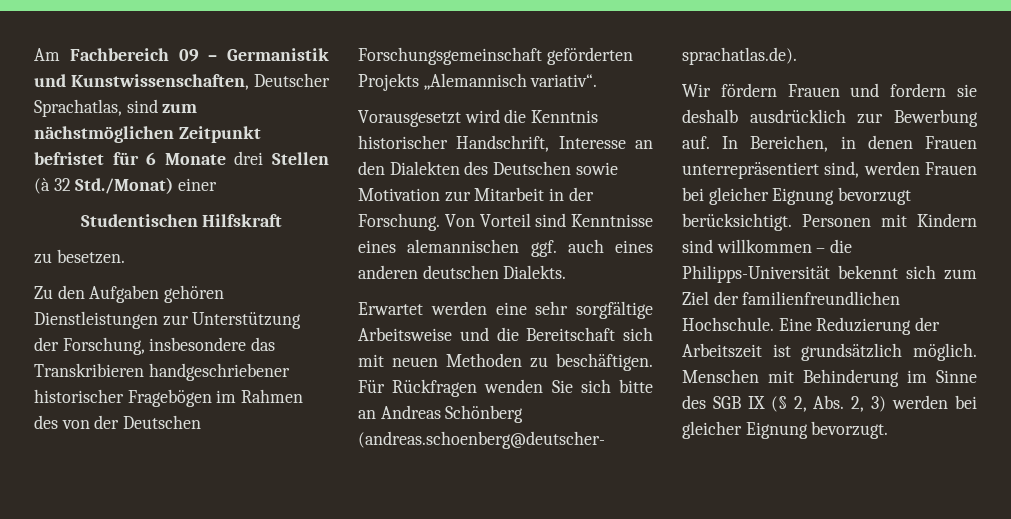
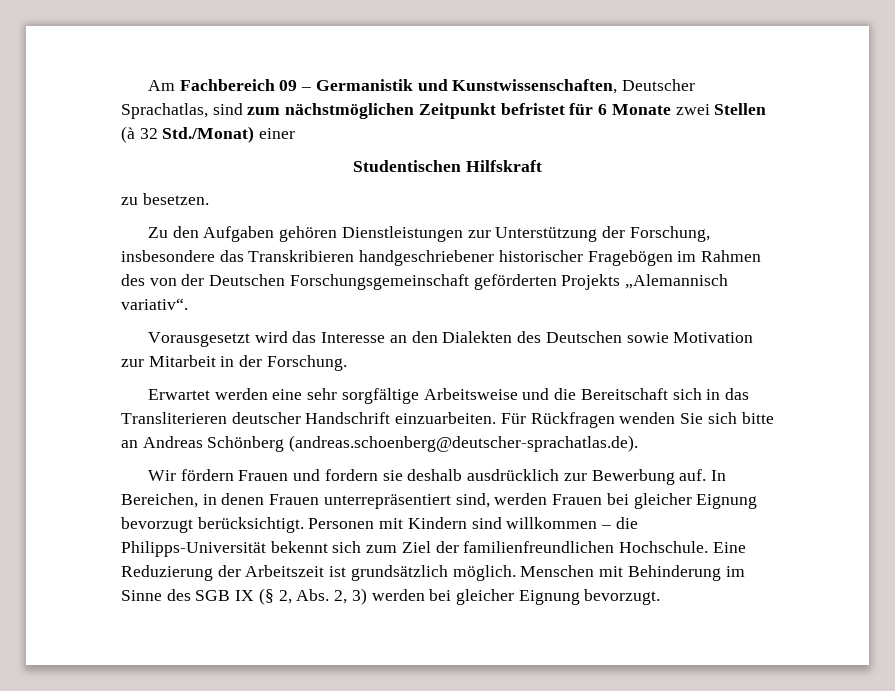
- Am Fachbereich 09 – Germanistik und Kunstwissenschaften, Deutscher Sprachatlas, sind zum nächstmöglichen Zeitpunkt befristet für 6 Monate drei Stellen (à 32 Std./Monat) einer
+ Am Fachbereich 09 – Germanistik und Kunstwissenschaften, Deutscher Sprachatlas, sind zum nächstmöglichen Zeitpunkt befristet für 6 Monate zwei Stellen (à 32 Std./Monat) einer
- Vorausgesetzt wird die Kenntnis historischer Handschrift, Interesse an den Dialekten des Deutschen sowie Motivation zur Mitarbeit in der Forschung. Von Vorteil sind Kenntnisse eines alemannischen ggf. auch eines anderen deutschen Dialekts.
+ Vorausgesetzt wird das Interesse an den Dialekten des Deutschen sowie Motivation zur Mitarbeit in der Forschung.
- Erwartet werden eine sehr sorgfältige Arbeitsweise und die Bereitschaft sich mit neuen Methoden zu beschäftigen.
+ Erwartet werden eine sehr sorgfältige Arbeitsweise und die Bereitschaft sich in das Transliterieren deutscher Handschrift einzuarbeiten.

